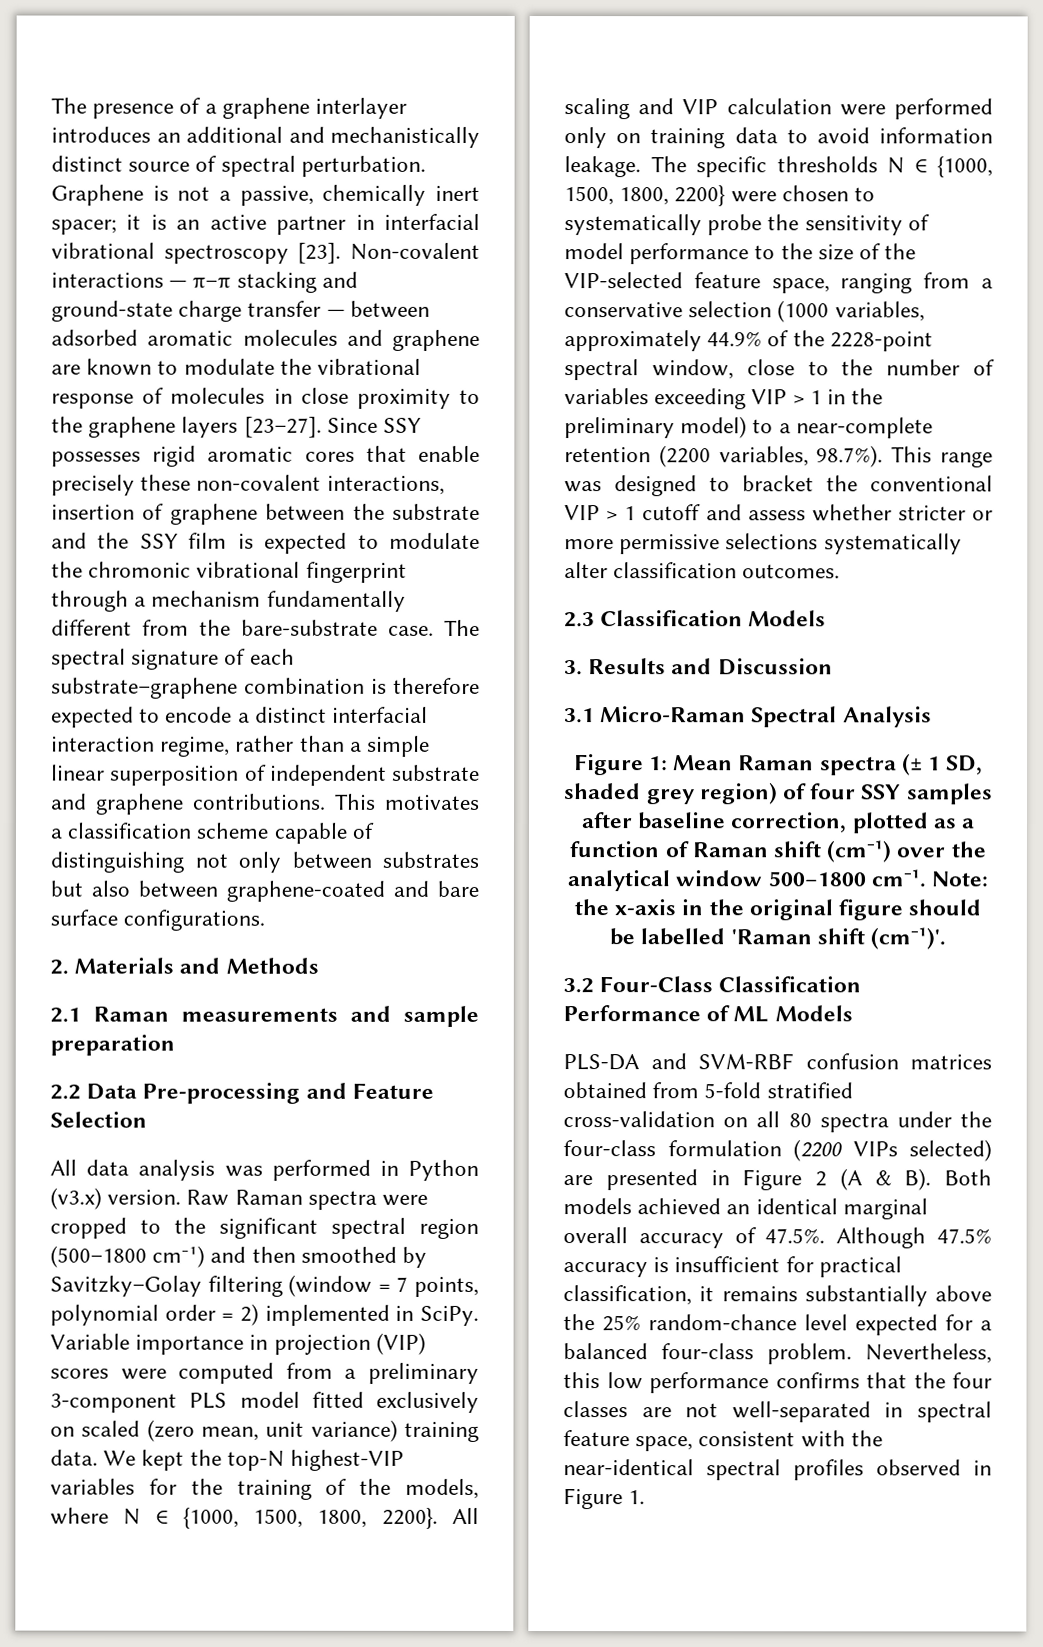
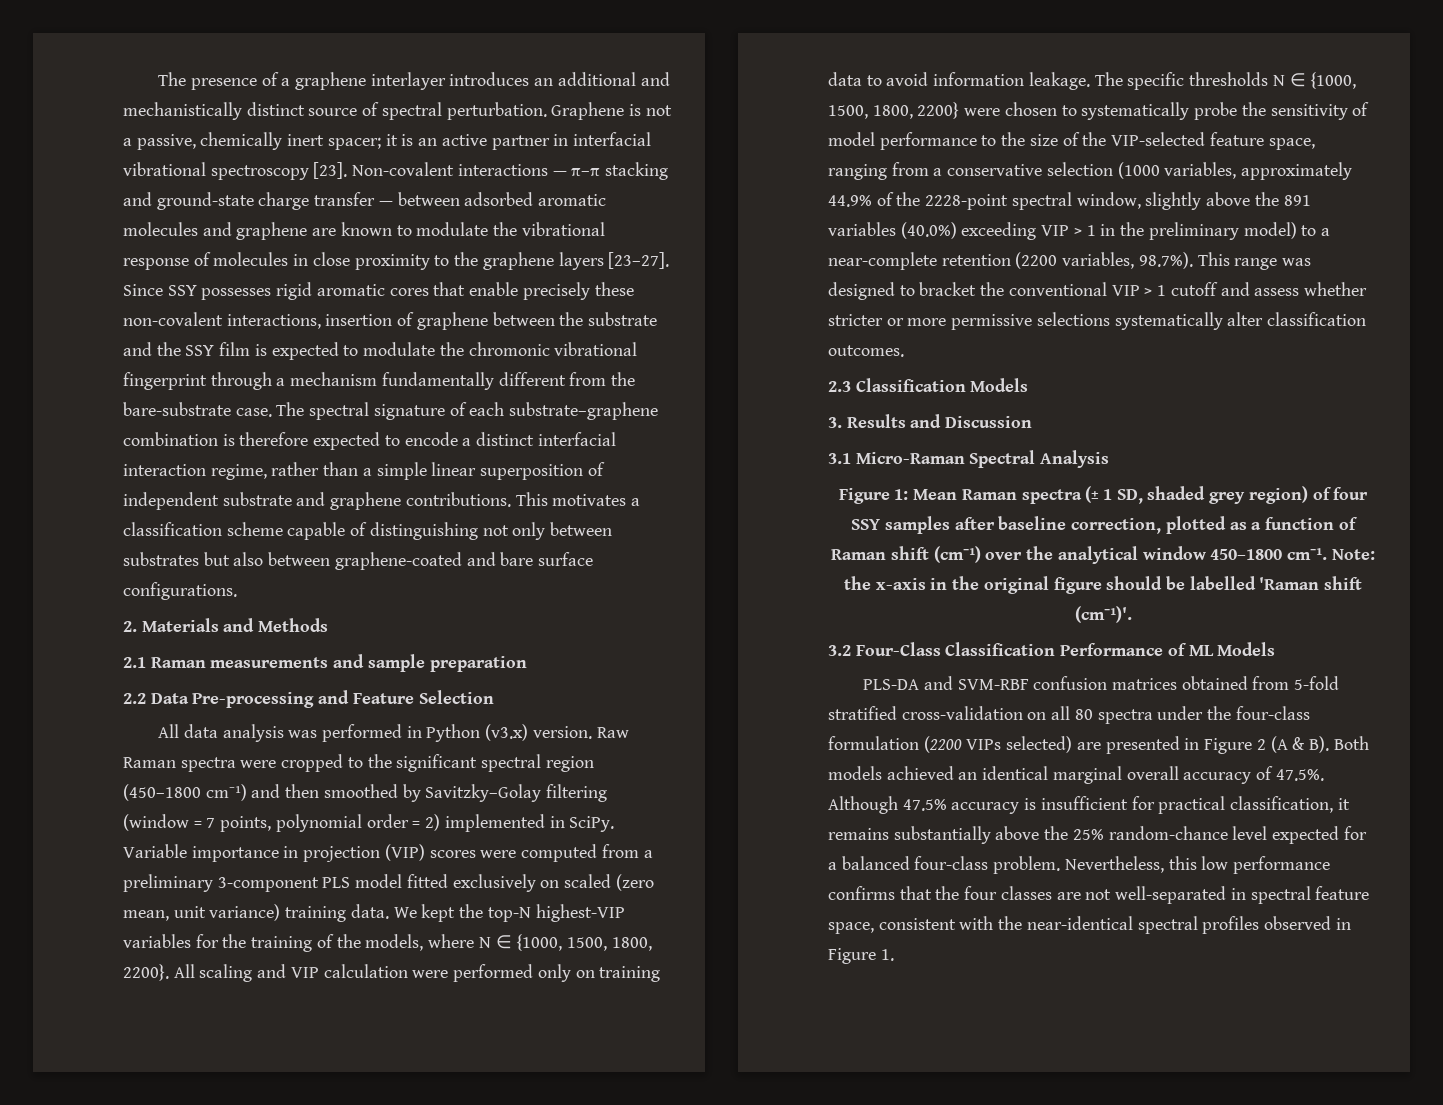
- Raw Raman spectra were cropped to the significant spectral region (500–1800 cm⁻¹) and then smoothed by Savitzky–Golay filtering (window = 7 points, polynomial order = 2) implemented in SciPy.
+ Raw Raman spectra were cropped to the significant spectral region (450–1800 cm⁻¹) and then smoothed by Savitzky–Golay filtering (window = 7 points, polynomial order = 2) implemented in SciPy.
- The specific thresholds N ∈ {1000, 1500, 1800, 2200} were chosen to systematically probe the sensitivity of model performance to the size of the VIP-selected feature space, ranging from a conservative selection (1000 variables, approximately 44.9% of the 2228-point spectral window, close to the number of variables exceeding VIP > 1 in the preliminary model) to a near-complete retention (2200 variables, 98.7%). This range was designed to bracket the conventional VIP > 1 cutoff and assess whether stricter or more permissive selections systematically alter classification outcomes.
+ The specific thresholds N ∈ {1000, 1500, 1800, 2200} were chosen to systematically probe the sensitivity of model performance to the size of the VIP-selected feature space, ranging from a conservative selection (1000 variables, approximately 44.9% of the 2228-point spectral window, slightly above the 891 variables (40.0%) exceeding VIP > 1 in the preliminary model) to a near-complete retention (2200 variables, 98.7%). This range was designed to bracket the conventional VIP > 1 cutoff and assess whether stricter or more permissive selections systematically alter classification outcomes.
- Figure 1: Mean Raman spectra (± 1 SD, shaded grey region) of four SSY samples after baseline correction, plotted as a function of Raman shift (cm⁻¹) over the analytical window 500–1800 cm⁻¹.
+ Figure 1: Mean Raman spectra (± 1 SD, shaded grey region) of four SSY samples after baseline correction, plotted as a function of Raman shift (cm⁻¹) over the analytical window 450–1800 cm⁻¹.

